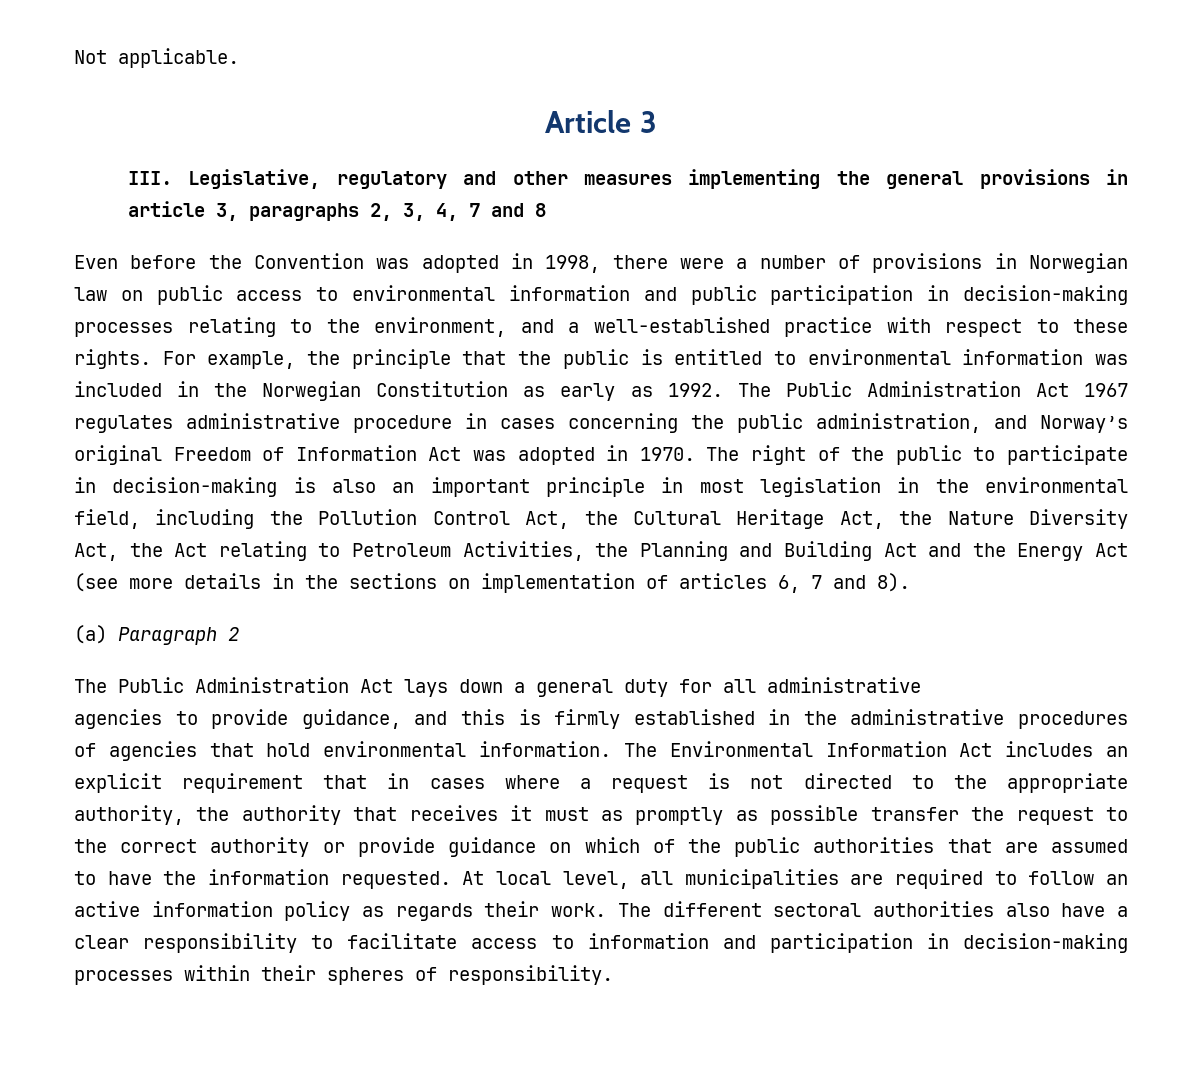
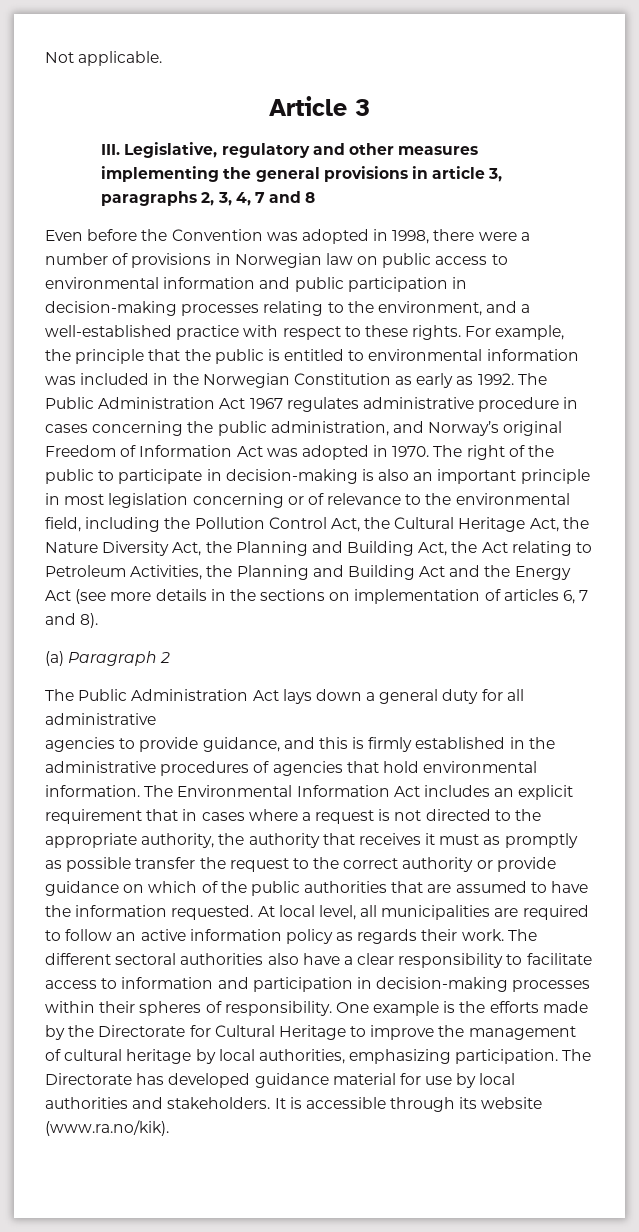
- The right of the public to participate in decision-making is also an important principle in most legislation in the environmental field, including the Pollution Control Act, the Cultural Heritage Act, the Nature Diversity Act, the Act relating to Petroleum Activities, the Planning and Building Act and the Energy Act (see more details in the sections on implementation of articles 6, 7 and 8).
+ The right of the public to participate in decision-making is also an important principle in most legislation concerning or of relevance to the environmental field, including the Pollution Control Act, the Cultural Heritage Act, the Nature Diversity Act, the Planning and Building Act, the Act relating to Petroleum Activities, the Planning and Building Act and the Energy Act (see more details in the sections on implementation of articles 6, 7 and 8).
+ One example is the efforts made by the Directorate for Cultural Heritage to improve the management of cultural heritage by local authorities, emphasizing participation. The Directorate has developed guidance material for use by local authorities and stakeholders. It is accessible through its website (www.ra.no/kik).

